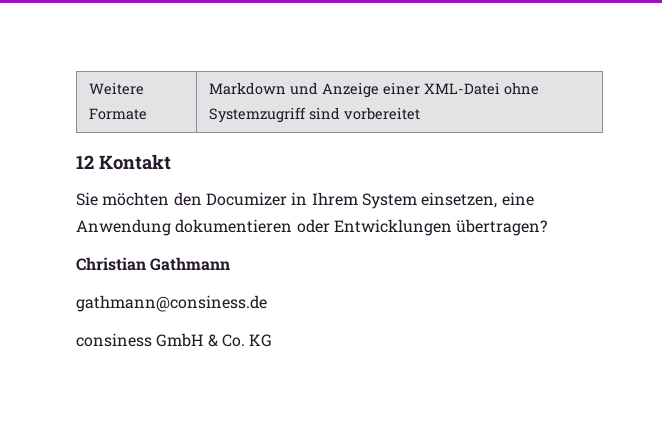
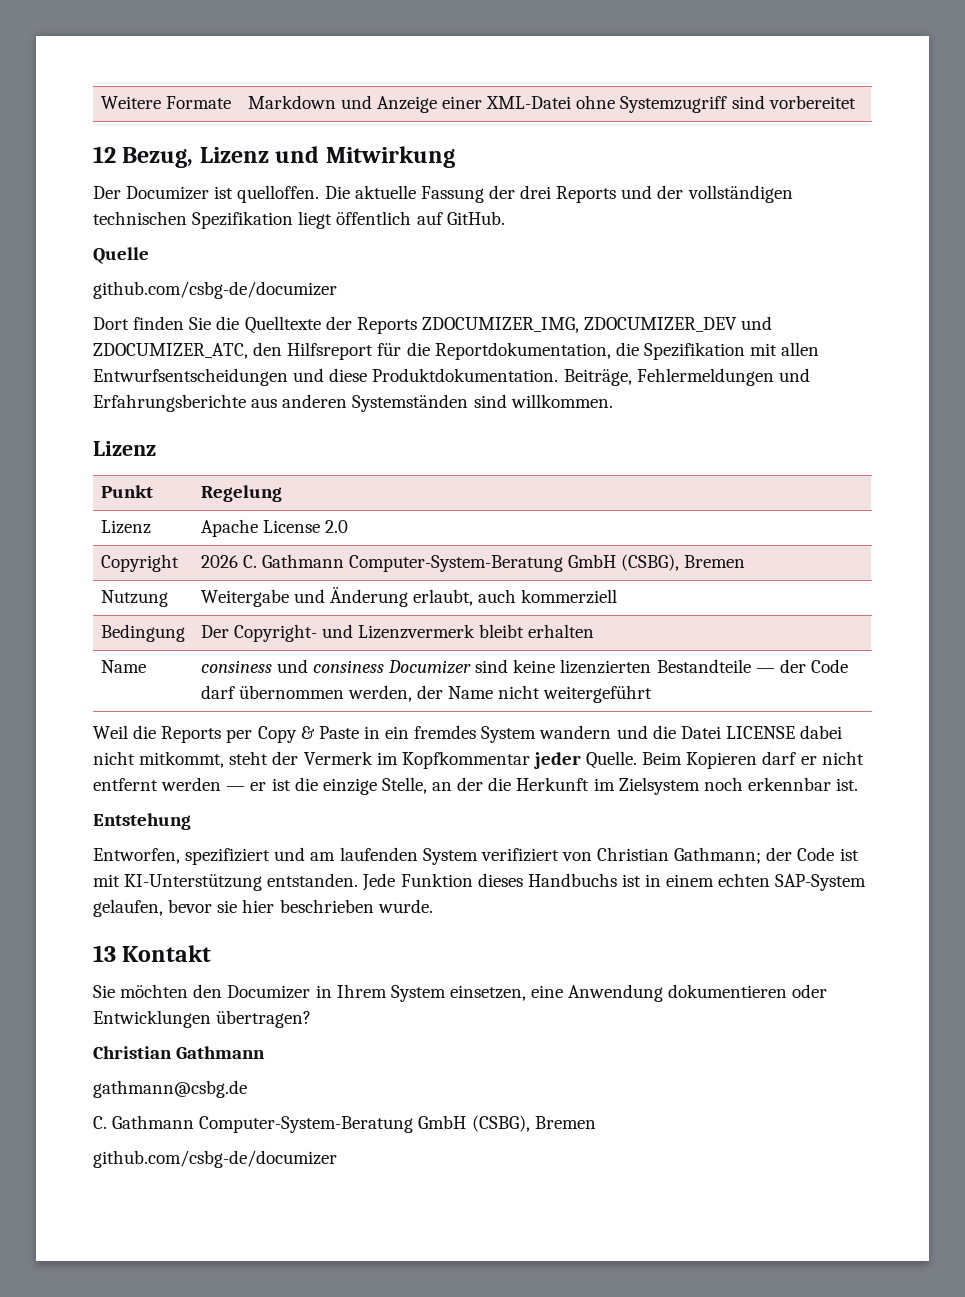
- 12 Kontakt
+ 12 Bezug, Lizenz und Mitwirkung
+ Der Documizer ist quelloffen. Die aktuelle Fassung der drei Reports und der vollständigen technischen Spezifikation liegt öffentlich auf GitHub.
+ Quelle
+ github.com/csbg-de/documizer
+ Dort finden Sie die Quelltexte der Reports ZDOCUMIZER_IMG, ZDOCUMIZER_DEV und ZDOCUMIZER_ATC, den Hilfsreport für die Reportdokumentation, die Spezifikation mit allen Entwurfsentscheidungen und diese Produktdokumentation. Beiträge, Fehlermeldungen und Erfahrungsberichte aus anderen Systemständen sind willkommen.
+ Lizenz
+ Punkt | Regelung
+ Lizenz | Apache License 2.0
+ Copyright | 2026 C. Gathmann Computer-System-Beratung GmbH (CSBG), Bremen
+ Nutzung | Weitergabe und Änderung erlaubt, auch kommerziell
+ Bedingung | Der Copyright- und Lizenzvermerk bleibt erhalten
+ Name | consiness und consiness Documizer sind keine lizenzierten Bestandteile — der Code darf übernommen werden, der Name nicht weitergeführt
+ Weil die Reports per Copy & Paste in ein fremdes System wandern und die Datei LICENSE dabei nicht mitkommt, steht der Vermerk im Kopfkommentar jeder Quelle. Beim Kopieren darf er nicht entfernt werden — er ist die einzige Stelle, an der die Herkunft im Zielsystem noch erkennbar ist.
+ Entstehung
+ Entworfen, spezifiziert und am laufenden System verifiziert von Christian Gathmann; der Code ist mit KI-Unterstützung entstanden. Jede Funktion dieses Handbuchs ist in einem echten SAP-System gelaufen, bevor sie hier beschrieben wurde.
+ 13 Kontakt
- gathmann@consiness.de
- consiness GmbH & Co. KG
+ gathmann@csbg.de
+ C. Gathmann Computer-System-Beratung GmbH (CSBG), Bremen
+ github.com/csbg-de/documizer

